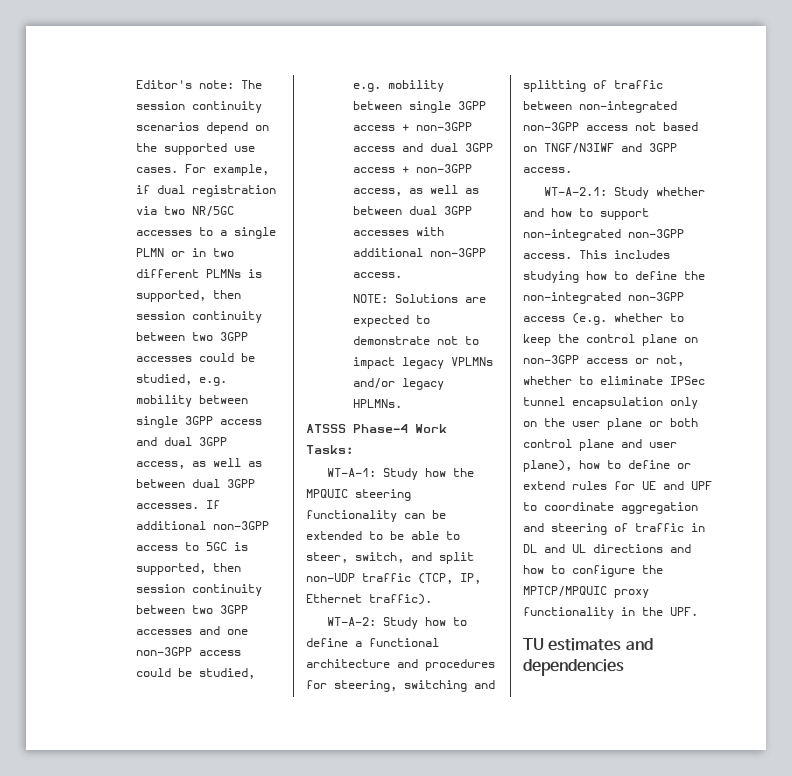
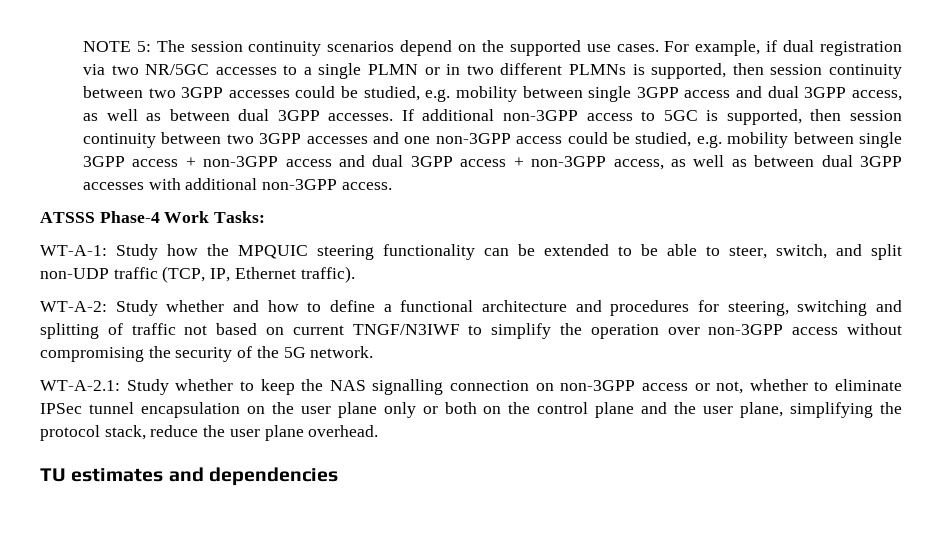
- Editor's note: The session continuity scenarios depend on the supported use cases.
+ NOTE 5: The session continuity scenarios depend on the supported use cases.
- NOTE: Solutions are expected to demonstrate not to impact legacy VPLMNs and/or legacy HPLMNs.
- WT-A-2: Study how to define a functional architecture and procedures for steering, switching and splitting of traffic between non-integrated non-3GPP access not based on TNGF/N3IWF and 3GPP access.
- WT-A-2.1: Study whether and how to support non-integrated non-3GPP access. This includes studying how to define the non-integrated non-3GPP access (e.g. whether to keep the control plane on non-3GPP access or not, whether to eliminate IPSec tunnel encapsulation only on the user plane or both control plane and user plane), how to define or extend rules for UE and UPF to coordinate aggregation and steering of traffic in DL and UL directions and how to configure the MPTCP/MPQUIC proxy functionality in the UPF.
+ WT-A-2: Study whether and how to define a functional architecture and procedures for steering, switching and splitting of traffic not based on current TNGF/N3IWF to simplify the operation over non-3GPP access without compromising the security of the 5G network.
+ WT-A-2.1: Study whether to keep the NAS signalling connection on non-3GPP access or not, whether to eliminate IPSec tunnel encapsulation on the user plane only or both on the control plane and the user plane, simplifying the protocol stack, reduce the user plane overhead.

